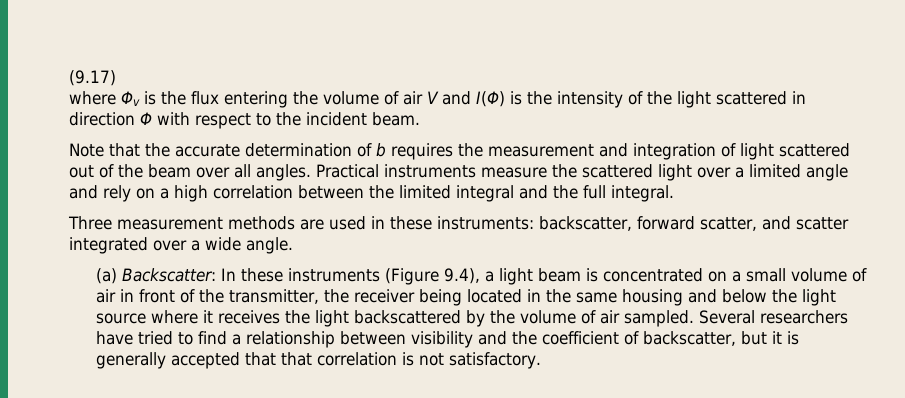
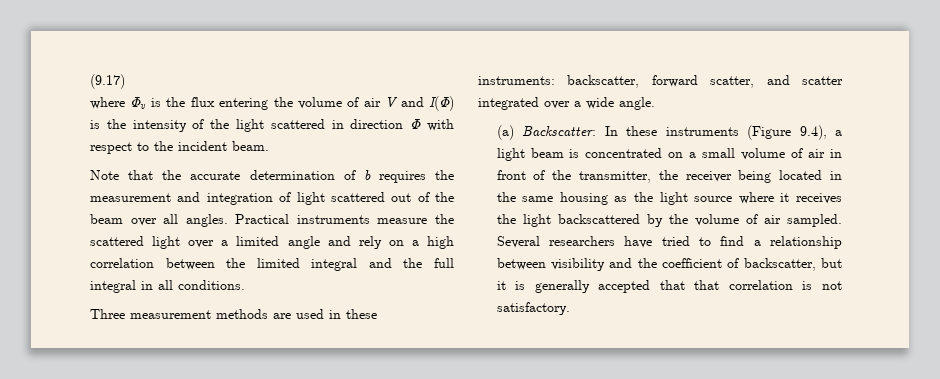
- Practical instruments measure the scattered light over a limited angle and rely on a high correlation between the limited integral and the full integral.
+ Practical instruments measure the scattered light over a limited angle and rely on a high correlation between the limited integral and the full integral in all conditions.
- (a) Backscatter: In these instruments (Figure 9.4), a light beam is concentrated on a small volume of air in front of the transmitter, the receiver being located in the same housing and below the light source where it receives the light backscattered by the volume of air sampled.
+ (a) Backscatter: In these instruments (Figure 9.4), a light beam is concentrated on a small volume of air in front of the transmitter, the receiver being located in the same housing as the light source where it receives the light backscattered by the volume of air sampled.

